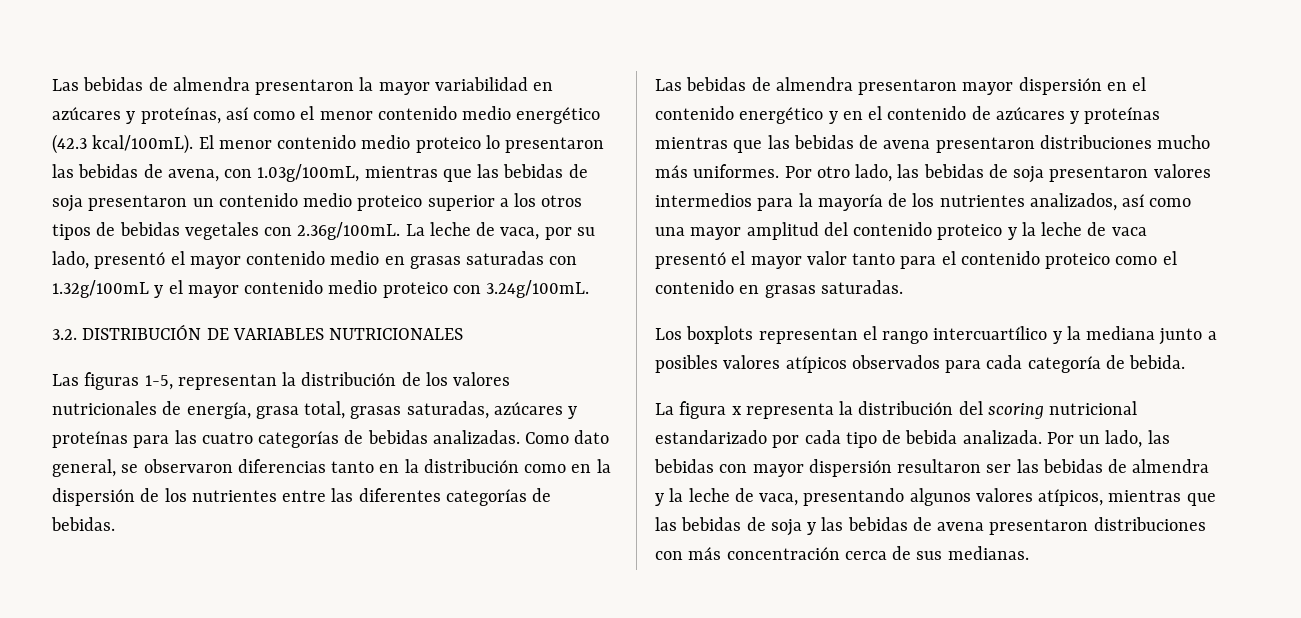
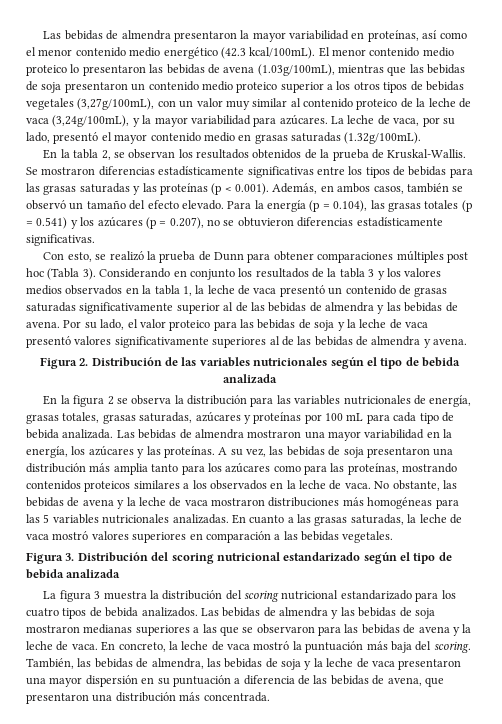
- Las bebidas de almendra presentaron la mayor variabilidad en azúcares y proteínas, así como el menor contenido medio energético (42.3 kcal/100mL).
+ Las bebidas de almendra presentaron la mayor variabilidad en proteínas, así como el menor contenido medio energético (42.3 kcal/100mL).
- El menor contenido medio proteico lo presentaron las bebidas de avena, con 1.03g/100mL, mientras que las bebidas de soja presentaron un contenido medio proteico superior a los otros tipos de bebidas vegetales con 2.36g/100mL. La leche de vaca, por su lado, presentó el mayor contenido medio en grasas saturadas con 1.32g/100mL y el mayor contenido medio proteico con 3.24g/100mL.
- 3.2. DISTRIBUCIÓN DE VARIABLES NUTRICIONALES
- Las figuras 1-5, representan la distribución de los valores nutricionales de energía, grasa total, grasas saturadas, azúcares y proteínas para las cuatro categorías de bebidas analizadas. Como dato general, se observaron diferencias tanto en la distribución como en la dispersión de los nutrientes entre las diferentes categorías de bebidas.
- Las bebidas de almendra presentaron mayor dispersión en el contenido energético y en el contenido de azúcares y proteínas mientras que las bebidas de avena presentaron distribuciones mucho más uniformes. Por otro lado, las bebidas de soja presentaron valores intermedios para la mayoría de los nutrientes analizados, así como una mayor amplitud del contenido proteico y la leche de vaca presentó el mayor valor tanto para el contenido proteico como el contenido en grasas saturadas.
- Los boxplots representan el rango intercuartílico y la mediana junto a posibles valores atípicos observados para cada categoría de bebida.
+ El menor contenido medio proteico lo presentaron las bebidas de avena (1.03g/100mL), mientras que las bebidas de soja presentaron un contenido medio proteico superior a los otros tipos de bebidas vegetales (3,27g/100mL), con un valor muy similar al contenido proteico de la leche de vaca (3,24g/100mL), y la mayor variabilidad para azúcares. La leche de vaca, por su lado, presentó el mayor contenido medio en grasas saturadas (1.32g/100mL).
+ En la tabla 2, se observan los resultados obtenidos de la prueba de Kruskal-Wallis. Se mostraron diferencias estadísticamente significativas entre los tipos de bebidas para las grasas saturadas y las proteínas (p < 0.001). Además, en ambos casos, también se observó un tamaño del efecto elevado. Para la energía (p = 0.104), las grasas totales (p = 0.541) y los azúcares (p = 0.207), no se obtuvieron diferencias estadísticamente significativas.
+ Con esto, se realizó la prueba de Dunn para obtener comparaciones múltiples post hoc (Tabla 3). Considerando en conjunto los resultados de la tabla 3 y los valores medios observados en la tabla 1, la leche de vaca presentó un contenido de grasas saturadas significativamente superior al de las bebidas de almendra y las bebidas de avena. Por su lado, el valor proteico para las bebidas de soja y la leche de vaca presentó valores significativamente superiores al de las bebidas de almendra y avena.
+ Figura 2. Distribución de las variables nutricionales según el tipo de bebida analizada
+ En la figura 2 se observa la distribución para las variables nutricionales de energía, grasas totales, grasas saturadas, azúcares y proteínas por 100 mL para cada tipo de bebida analizada. Las bebidas de almendra mostraron una mayor variabilidad en la energía, los azúcares y las proteínas. A su vez, las bebidas de soja presentaron una distribución más amplia tanto para los azúcares como para las proteínas, mostrando contenidos proteicos similares a los observados en la leche de vaca. No obstante, las bebidas de avena y la leche de vaca mostraron distribuciones más homogéneas para las 5 variables nutricionales analizadas. En cuanto a las grasas saturadas, la leche de vaca mostró valores superiores en comparación a las bebidas vegetales.
+ Figura 3. Distribución del scoring nutricional estandarizado según el tipo de bebida analizada
- La figura x representa la distribución del scoring nutricional estandarizado por cada tipo de bebida analizada. Por un lado, las bebidas con mayor dispersión resultaron ser las bebidas de almendra y la leche de vaca, presentando algunos valores atípicos, mientras que las bebidas de soja y las bebidas de avena presentaron distribuciones con más concentración cerca de sus medianas.
+ La figura 3 muestra la distribución del scoring nutricional estandarizado para los cuatro tipos de bebida analizados. Las bebidas de almendra y las bebidas de soja mostraron medianas superiores a las que se observaron para las bebidas de avena y la leche de vaca. En concreto, la leche de vaca mostró la puntuación más baja del scoring. También, las bebidas de almendra, las bebidas de soja y la leche de vaca presentaron una mayor dispersión en su puntuación a diferencia de las bebidas de avena, que presentaron una distribución más concentrada.

